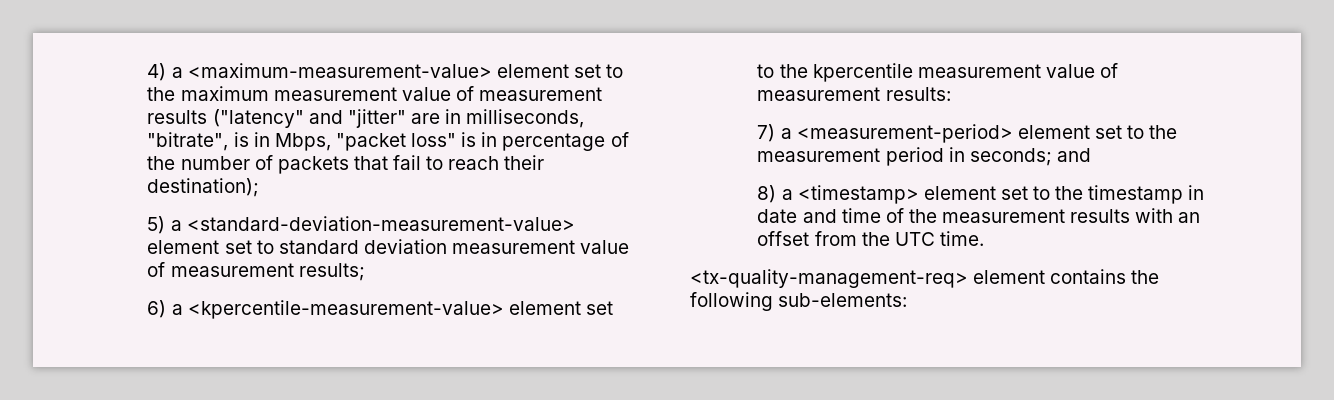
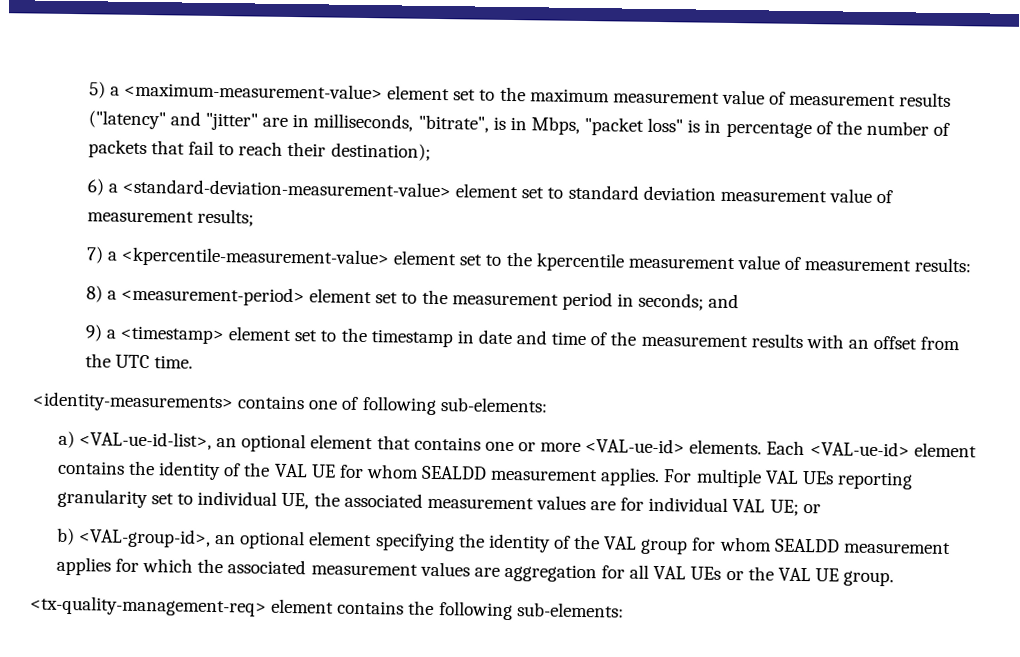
- 4) a <maximum-measurement-value> element set to the maximum measurement value of measurement results ("latency" and "jitter" are in milliseconds, "bitrate", is in Mbps, "packet loss" is in percentage of the number of packets that fail to reach their destination);
+ 5) a <maximum-measurement-value> element set to the maximum measurement value of measurement results ("latency" and "jitter" are in milliseconds, "bitrate", is in Mbps, "packet loss" is in percentage of the number of packets that fail to reach their destination);
- 5) a <standard-deviation-measurement-value> element set to standard deviation measurement value of measurement results;
+ 6) a <standard-deviation-measurement-value> element set to standard deviation measurement value of measurement results;
- 6) a <kpercentile-measurement-value> element set to the kpercentile measurement value of measurement results:
+ 7) a <kpercentile-measurement-value> element set to the kpercentile measurement value of measurement results:
- 7) a <measurement-period> element set to the measurement period in seconds; and
+ 8) a <measurement-period> element set to the measurement period in seconds; and
- 8) a <timestamp> element set to the timestamp in date and time of the measurement results with an offset from the UTC time.
+ 9) a <timestamp> element set to the timestamp in date and time of the measurement results with an offset from the UTC time.
+ <identity-measurements> contains one of following sub-elements:
+ a) <VAL-ue-id-list>, an optional element that contains one or more <VAL-ue-id> elements. Each <VAL-ue-id> element contains the identity of the VAL UE for whom SEALDD measurement applies. For multiple VAL UEs reporting granularity set to individual UE, the associated measurement values are for individual VAL UE; or
+ b) <VAL-group-id>, an optional element specifying the identity of the VAL group for whom SEALDD measurement applies for which the associated measurement values are aggregation for all VAL UEs or the VAL UE group.

